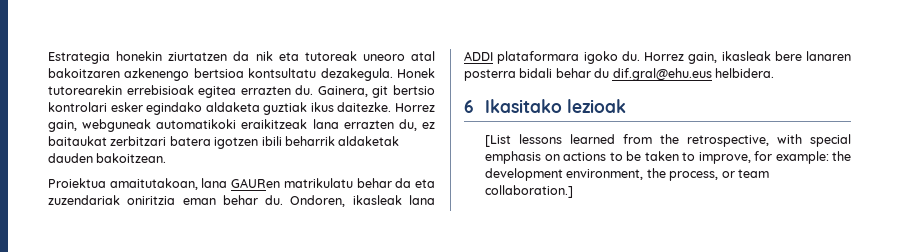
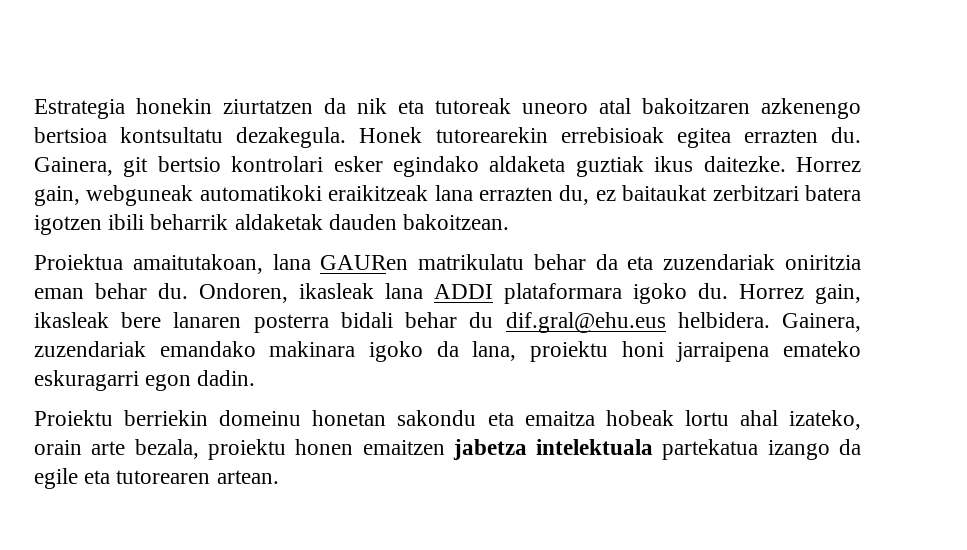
- Horrez gain, ikasleak bere lanaren posterra bidali behar du dif.gral@ehu.eus helbidera.
- 6 Ikasitako lezioak
- [List lessons learned from the retrospective, with special emphasis on actions to be taken to improve, for example: the development environment, the process, or team collaboration.]
+ Horrez gain, ikasleak bere lanaren posterra bidali behar du dif.gral@ehu.eus helbidera. Gainera, zuzendariak emandako makinara igoko da lana, proiektu honi jarraipena emateko eskuragarri egon dadin.
+ Proiektu berriekin domeinu honetan sakondu eta emaitza hobeak lortu ahal izateko, orain arte bezala, proiektu honen emaitzen jabetza intelektuala partekatua izango da egile eta tutorearen artean.

